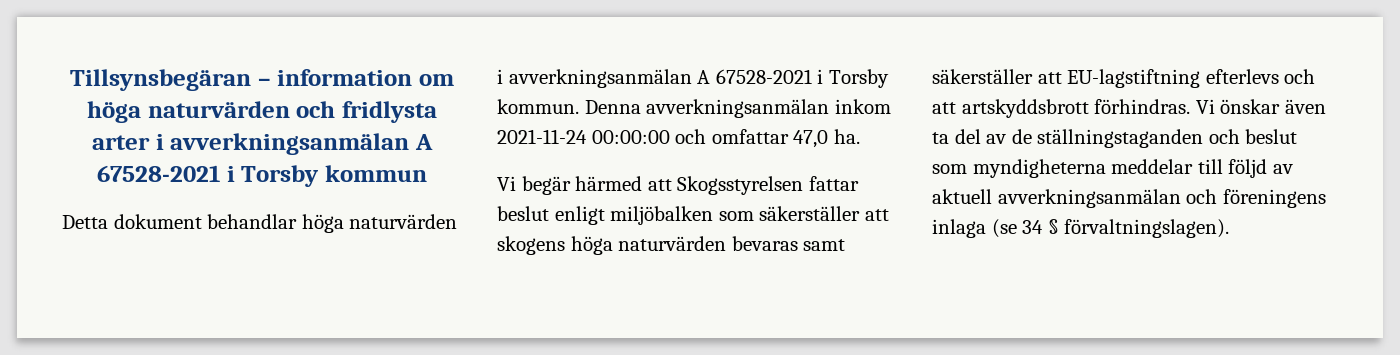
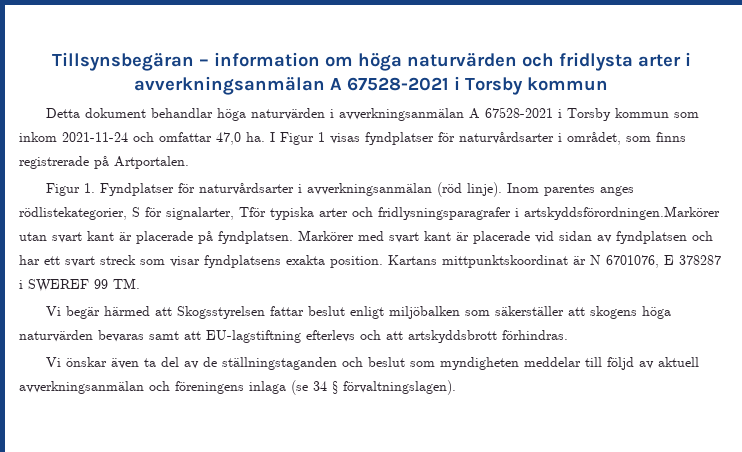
- Detta dokument behandlar höga naturvärden i avverkningsanmälan A 67528-2021 i Torsby kommun. Denna avverkningsanmälan inkom 2021-11-24 00:00:00 och omfattar 47,0 ha.
+ Detta dokument behandlar höga naturvärden i avverkningsanmälan A 67528-2021 i Torsby kommun som inkom 2021-11-24 och omfattar 47,0 ha. I Figur 1 visas fyndplatser för naturvårdsarter i området, som finns registrerade på Artportalen.
+ Figur 1. Fyndplatser för naturvårdsarter i avverkningsanmälan (röd linje). Inom parentes anges rödlistekategorier, S för signalarter, Tför typiska arter och fridlysningsparagrafer i artskyddsförordningen.Markörer utan svart kant är placerade på fyndplatsen. Markörer med svart kant är placerade vid sidan av fyndplatsen och har ett svart streck som visar fyndplatsens exakta position. Kartans mittpunktskoordinat är N 6701076, E 378287 i SWEREF 99 TM.
- Vi begär härmed att Skogsstyrelsen fattar beslut enligt miljöbalken som säkerställer att skogens höga naturvärden bevaras samt säkerställer att EU-lagstiftning efterlevs och att artskyddsbrott förhindras. Vi önskar även ta del av de ställningstaganden och beslut som myndigheterna meddelar till följd av aktuell avverkningsanmälan och föreningens inlaga (se 34 § förvaltningslagen).
+ Vi begär härmed att Skogsstyrelsen fattar beslut enligt miljöbalken som säkerställer att skogens höga naturvärden bevaras samt att EU-lagstiftning efterlevs och att artskyddsbrott förhindras.
+ Vi önskar även ta del av de ställningstaganden och beslut som myndigheten meddelar till följd av aktuell avverkningsanmälan och föreningens inlaga (se 34 § förvaltningslagen).

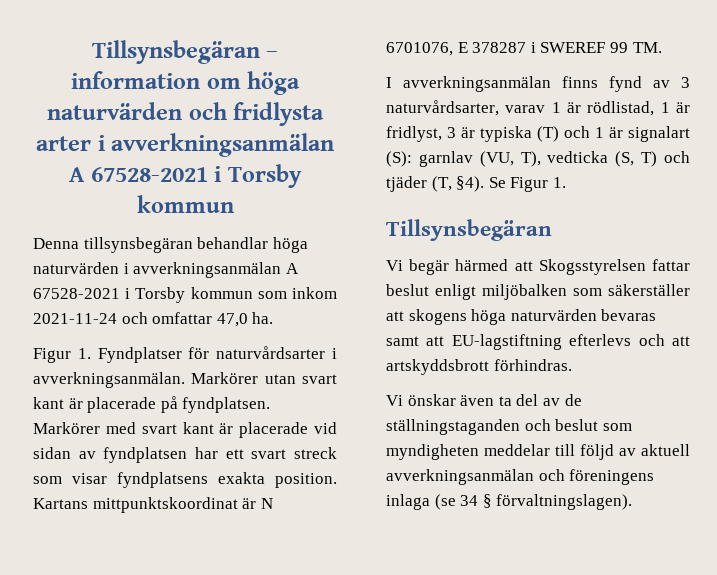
- Detta dokument behandlar höga naturvärden i avverkningsanmälan A 67528-2021 i Torsby kommun som inkom 2021-11-24 och omfattar 47,0 ha. I Figur 1 visas fyndplatser för naturvårdsarter i området, som finns registrerade på Artportalen.
+ Denna tillsynsbegäran behandlar höga naturvärden i avverkningsanmälan A 67528-2021 i Torsby kommun som inkom 2021-11-24 och omfattar 47,0 ha.
- Figur 1. Fyndplatser för naturvårdsarter i avverkningsanmälan (röd linje). Inom parentes anges rödlistekategorier, S för signalarter, Tför typiska arter och fridlysningsparagrafer i artskyddsförordningen.Markörer utan svart kant är placerade på fyndplatsen.
+ Figur 1. Fyndplatser för naturvårdsarter i avverkningsanmälan. Markörer utan svart kant är placerade på fyndplatsen.
- Markörer med svart kant är placerade vid sidan av fyndplatsen och har ett svart streck som visar fyndplatsens exakta position.
+ Markörer med svart kant är placerade vid sidan av fyndplatsen har ett svart streck som visar fyndplatsens exakta position.
+ I avverkningsanmälan finns fynd av 3 naturvårdsarter, varav 1 är rödlistad, 1 är fridlyst, 3 är typiska (T) och 1 är signalart (S): garnlav (VU, T), vedticka (S, T) och tjäder (T, §4). Se Figur 1.
+ Tillsynsbegäran

